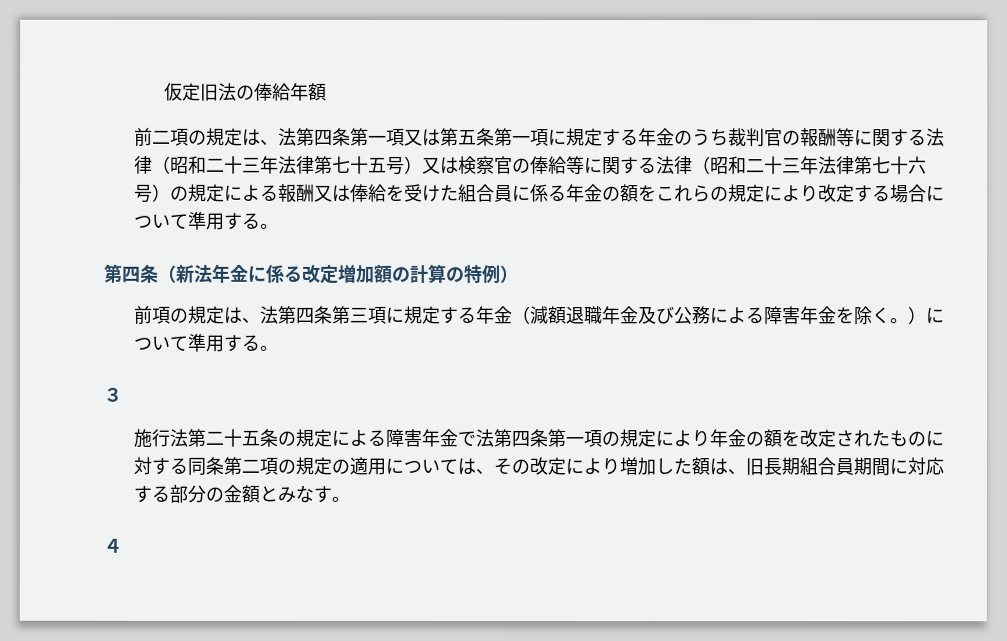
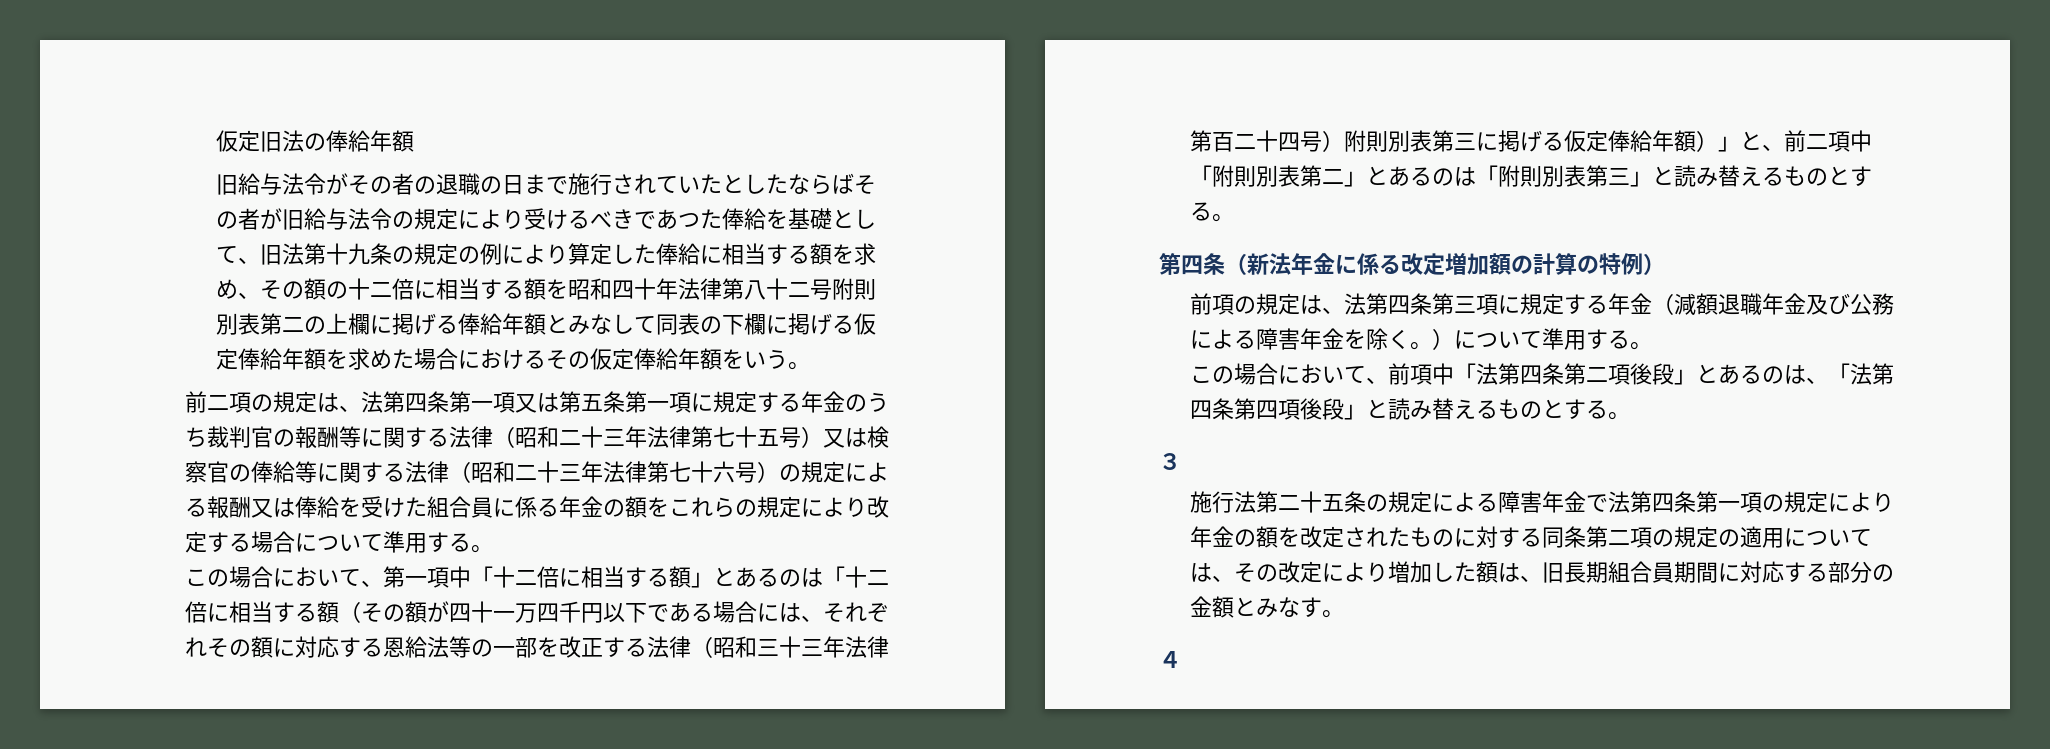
+ 旧給与法令がその者の退職の日まで施行されていたとしたならばその者が旧給与法令の規定により受けるべきであつた俸給を基礎として、旧法第十九条の規定の例により算定した俸給に相当する額を求め、その額の十二倍に相当する額を昭和四十年法律第八十二号附則別表第二の上欄に掲げる俸給年額とみなして同表の下欄に掲げる仮定俸給年額を求めた場合におけるその仮定俸給年額をいう。
+ この場合において、第一項中「十二倍に相当する額」とあるのは「十二倍に相当する額（その額が四十一万四千円以下である場合には、それぞれその額に対応する恩給法等の一部を改正する法律（昭和三十三年法律第百二十四号）附則別表第三に掲げる仮定俸給年額）」と、前二項中「附則別表第二」とあるのは「附則別表第三」と読み替えるものとする。
+ この場合において、前項中「法第四条第二項後段」とあるのは、「法第四条第四項後段」と読み替えるものとする。

